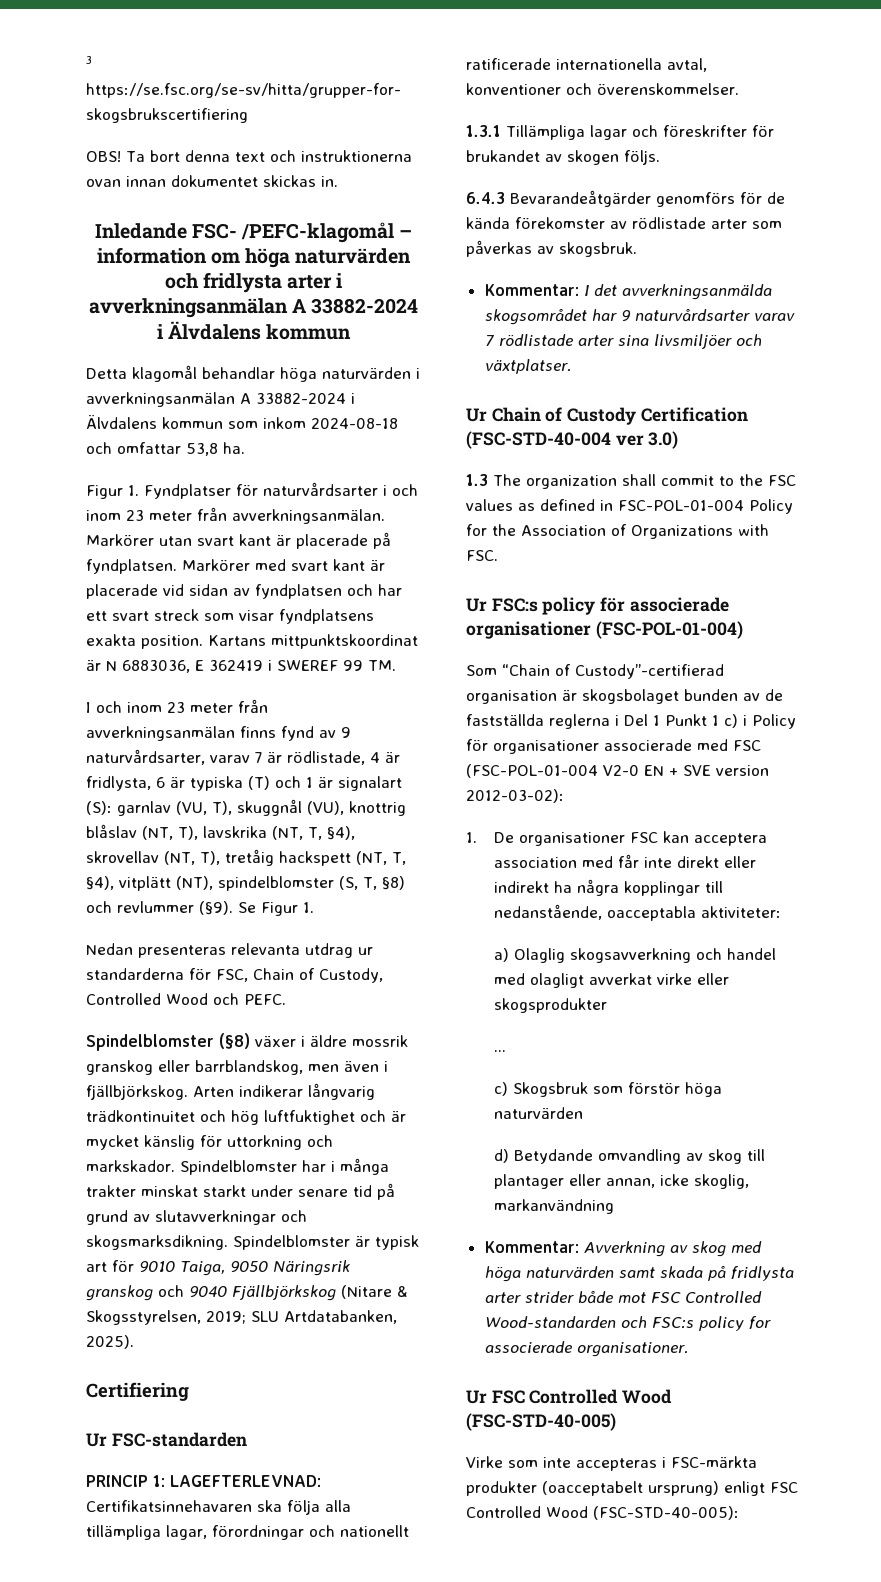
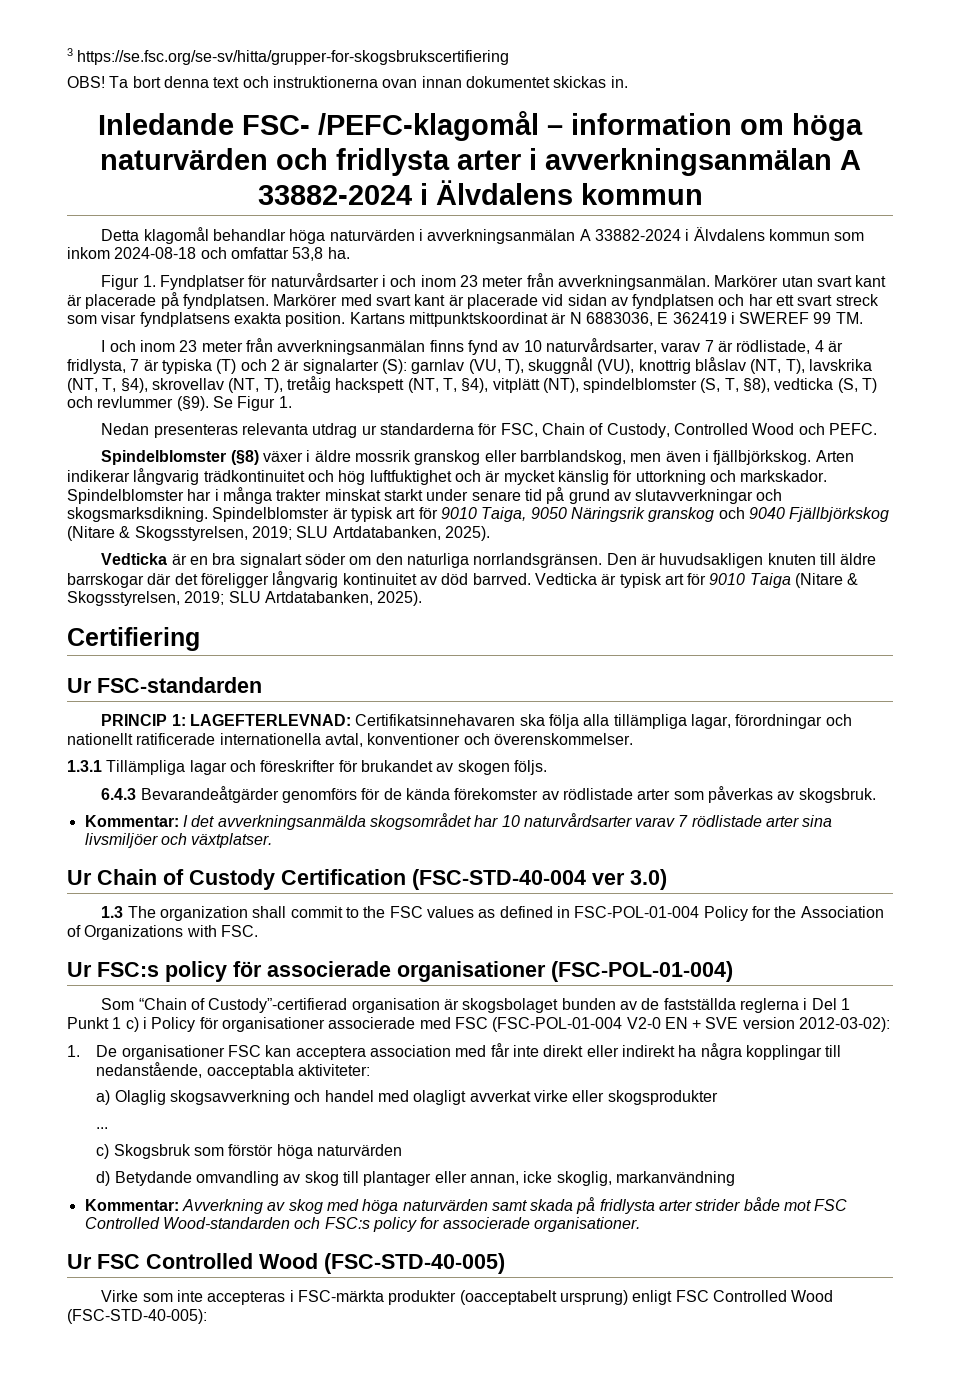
- I och inom 23 meter från avverkningsanmälan finns fynd av 9 naturvårdsarter, varav 7 är rödlistade, 4 är fridlysta, 6 är typiska (T) och 1 är signalart (S): garnlav (VU, T), skuggnål (VU), knottrig blåslav (NT, T), lavskrika (NT, T, §4), skrovellav (NT, T), tretåig hackspett (NT, T, §4), vitplätt (NT), spindelblomster (S, T, §8) och revlummer (§9).
+ I och inom 23 meter från avverkningsanmälan finns fynd av 10 naturvårdsarter, varav 7 är rödlistade, 4 är fridlysta, 7 är typiska (T) och 2 är signalarter (S): garnlav (VU, T), skuggnål (VU), knottrig blåslav (NT, T), lavskrika (NT, T, §4), skrovellav (NT, T), tretåig hackspett (NT, T, §4), vitplätt (NT), spindelblomster (S, T, §8), vedticka (S, T) och revlummer (§9).
+ Vedticka är en bra signalart söder om den naturliga norrlandsgränsen. Den är huvudsakligen knuten till äldre barrskogar där det föreligger långvarig kontinuitet av död barrved. Vedticka är typisk art för 9010 Taiga (Nitare & Skogsstyrelsen, 2019; SLU Artdatabanken, 2025).
- Kommentar: I det avverkningsanmälda skogsområdet har 9 naturvårdsarter varav 7 rödlistade arter sina livsmiljöer och växtplatser.
+ Kommentar: I det avverkningsanmälda skogsområdet har 10 naturvårdsarter varav 7 rödlistade arter sina livsmiljöer och växtplatser.

